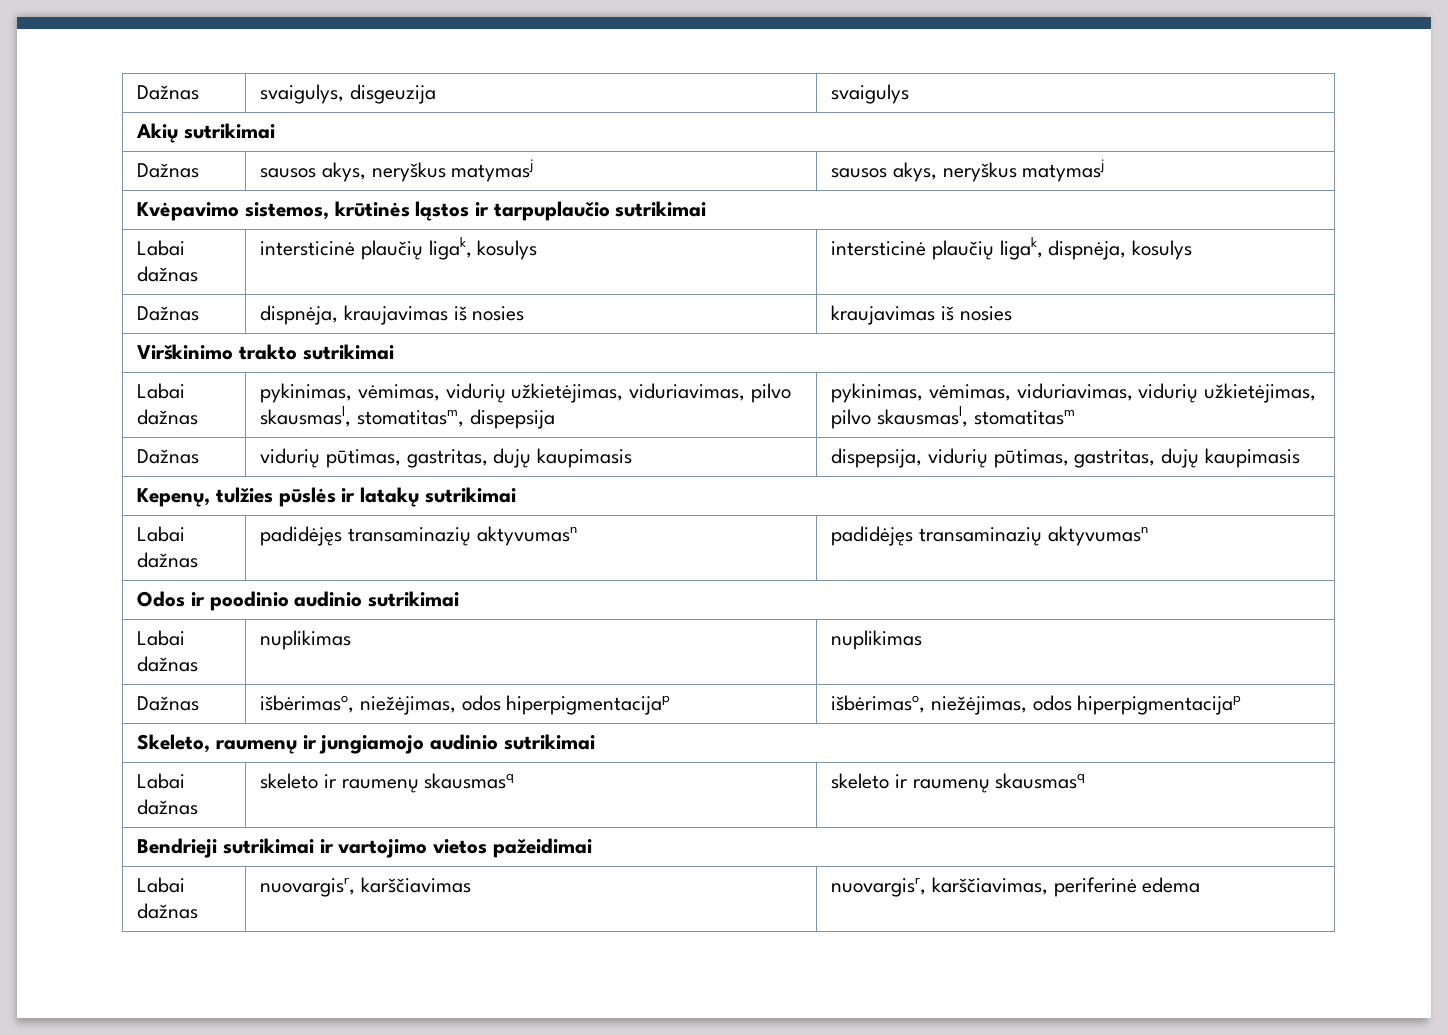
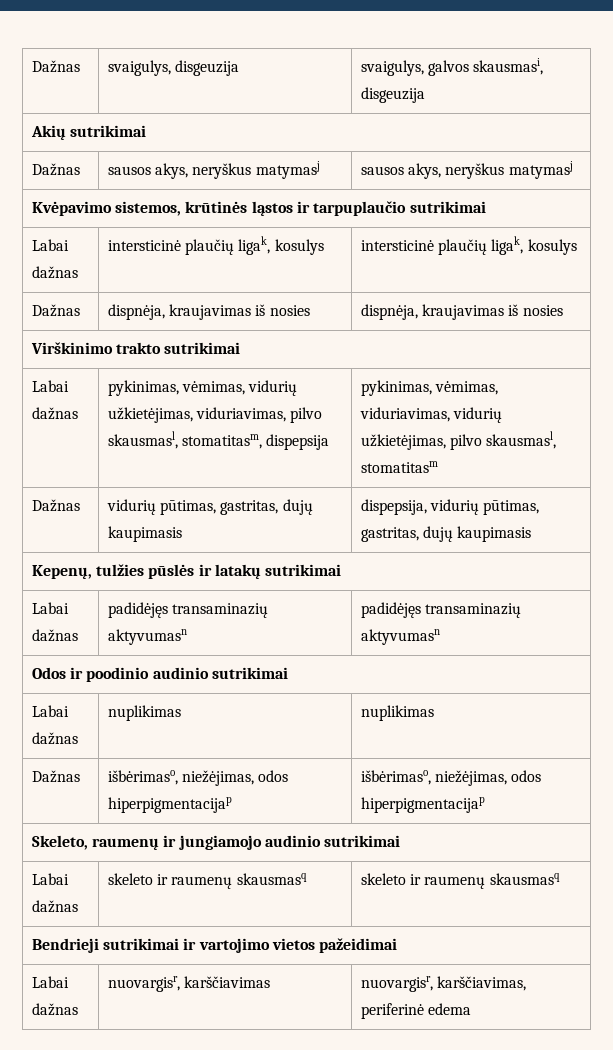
- Dažnas | svaigulys, disgeuzija | svaigulys
+ Dažnas | svaigulys, disgeuzija | svaigulys, galvos skausmasi, disgeuzija
- Labai dažnas | intersticinė plaučių ligak, kosulys | intersticinė plaučių ligak, dispnėja, kosulys
+ Labai dažnas | intersticinė plaučių ligak, kosulys | intersticinė plaučių ligak, kosulys
- Dažnas | dispnėja, kraujavimas iš nosies | kraujavimas iš nosies
+ Dažnas | dispnėja, kraujavimas iš nosies | dispnėja, kraujavimas iš nosies

